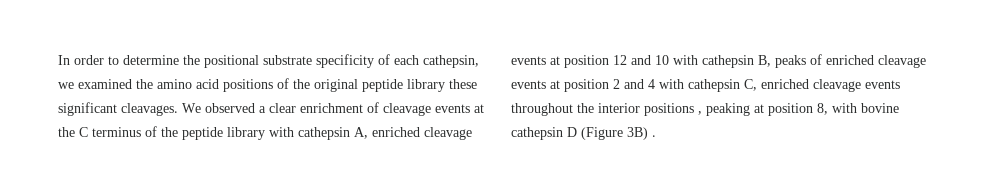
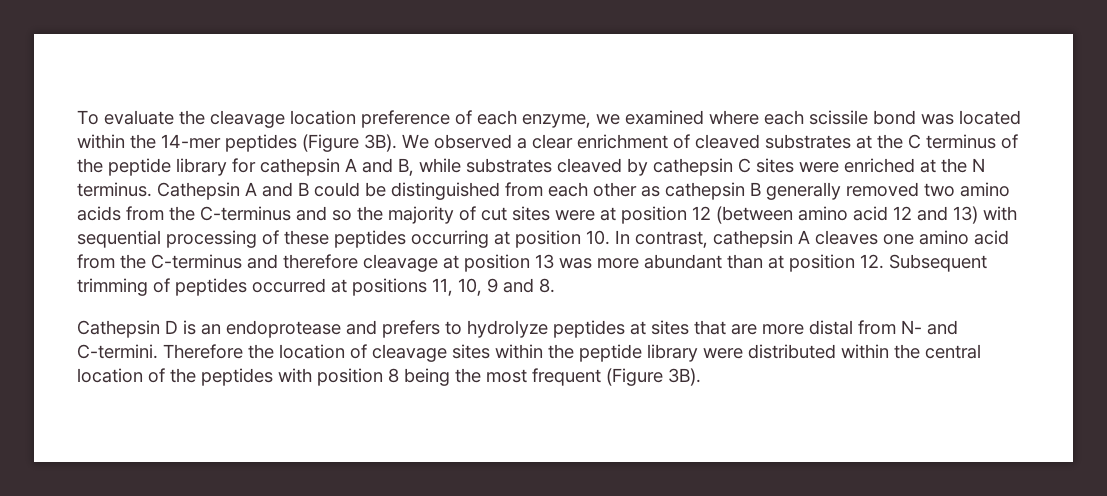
- In order to determine the positional substrate specificity of each cathepsin, we examined the amino acid positions of the original peptide library these significant cleavages.
+ To evaluate the cleavage location preference of each enzyme, we examined where each scissile bond was located within the 14-mer peptides (Figure 3B).
- We observed a clear enrichment of cleavage events at the C terminus of the peptide library with cathepsin A, enriched cleavage events at position 12 and 10 with cathepsin B, peaks of enriched cleavage events at position 2 and 4 with cathepsin C, enriched cleavage events throughout the interior positions , peaking at position 8, with bovine cathepsin D (Figure 3B) .
+ We observed a clear enrichment of cleaved substrates at the C terminus of the peptide library for cathepsin A and B, while substrates cleaved by cathepsin C sites were enriched at the N terminus. Cathepsin A and B could be distinguished from each other as cathepsin B generally removed two amino acids from the C-terminus and so the majority of cut sites were at position 12 (between amino acid 12 and 13) with sequential processing of these peptides occurring at position 10. In contrast, cathepsin A cleaves one amino acid from the C-terminus and therefore cleavage at position 13 was more abundant than at position 12. Subsequent trimming of peptides occurred at positions 11, 10, 9 and 8.
+ Cathepsin D is an endoprotease and prefers to hydrolyze peptides at sites that are more distal from N- and C-termini. Therefore the location of cleavage sites within the peptide library were distributed within the central location of the peptides with position 8 being the most frequent (Figure 3B).

